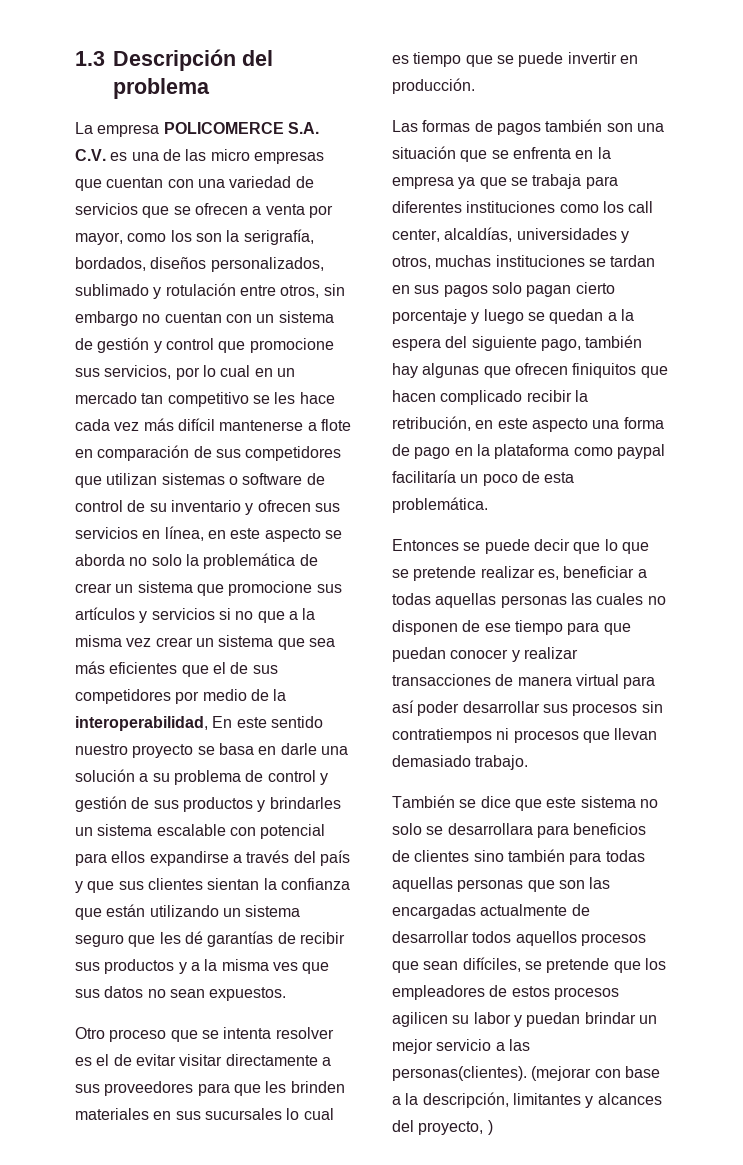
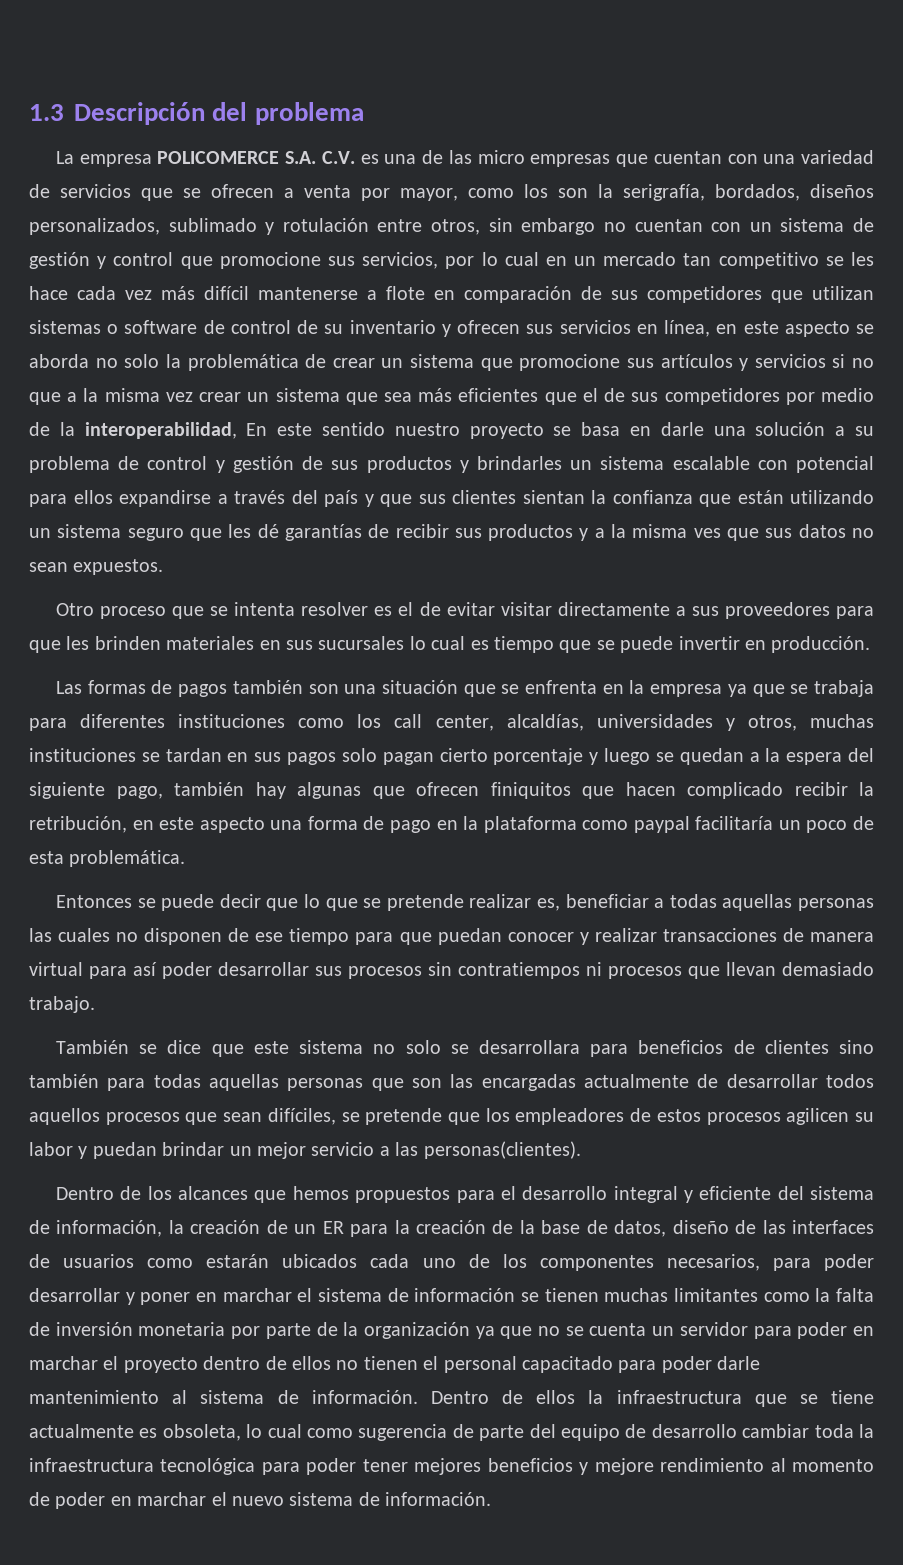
- También se dice que este sistema no solo se desarrollara para beneficios de clientes sino también para todas aquellas personas que son las encargadas actualmente de desarrollar todos aquellos procesos que sean difíciles, se pretende que los empleadores de estos procesos agilicen su labor y puedan brindar un mejor servicio a las personas(clientes). (mejorar con base a la descripción, limitantes y alcances del proyecto, )
+ También se dice que este sistema no solo se desarrollara para beneficios de clientes sino también para todas aquellas personas que son las encargadas actualmente de desarrollar todos aquellos procesos que sean difíciles, se pretende que los empleadores de estos procesos agilicen su labor y puedan brindar un mejor servicio a las personas(clientes).
+ Dentro de los alcances que hemos propuestos para el desarrollo integral y eficiente del sistema de información, la creación de un ER para la creación de la base de datos, diseño de las interfaces de usuarios como estarán ubicados cada uno de los componentes necesarios, para poder desarrollar y poner en marchar el sistema de información se tienen muchas limitantes como la falta de inversión monetaria por parte de la organización ya que no se cuenta un servidor para poder en marchar el proyecto dentro de ellos no tienen el personal capacitado para poder darle mantenimiento al sistema de información. Dentro de ellos la infraestructura que se tiene actualmente es obsoleta, lo cual como sugerencia de parte del equipo de desarrollo cambiar toda la infraestructura tecnológica para poder tener mejores beneficios y mejore rendimiento al momento de poder en marchar el nuevo sistema de información.

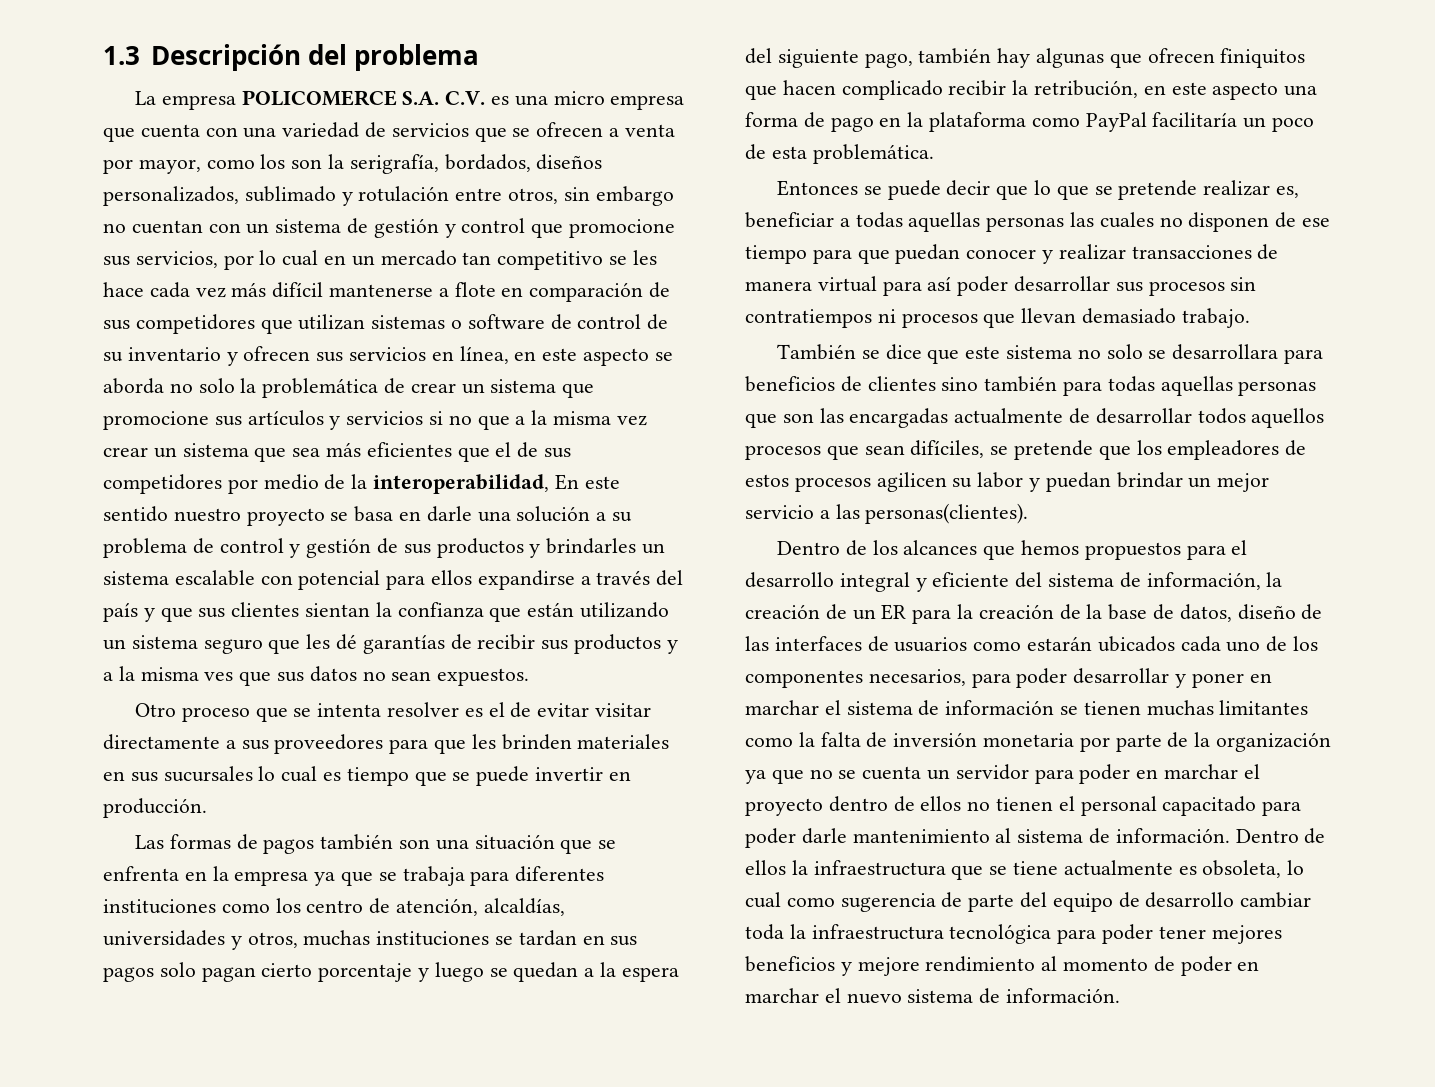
- La empresa POLICOMERCE S.A. C.V. es una de las micro empresas que cuentan con una variedad de servicios que se ofrecen a venta por mayor, como los son la serigrafía, bordados, diseños personalizados, sublimado y rotulación entre otros, sin embargo no cuentan con un sistema de gestión y control que promocione sus servicios, por lo cual en un mercado tan competitivo se les hace cada vez más difícil mantenerse a flote en comparación de sus competidores que utilizan sistemas o software de control de su inventario y ofrecen sus servicios en línea, en este aspecto se aborda no solo la problemática de crear un sistema que promocione sus artículos y servicios si no que a la misma vez crear un sistema que sea más eficientes que el de sus competidores por medio de la interoperabilidad, En este sentido nuestro proyecto se basa en darle una solución a su problema de control y gestión de sus productos y brindarles un sistema escalable con potencial para ellos expandirse a través del país y que sus clientes sientan la confianza que están utilizando un sistema seguro que les dé garantías de recibir sus productos y a la misma ves que sus datos no sean expuestos.
+ La empresa POLICOMERCE S.A. C.V. es una micro empresa que cuenta con una variedad de servicios que se ofrecen a venta por mayor, como los son la serigrafía, bordados, diseños personalizados, sublimado y rotulación entre otros, sin embargo no cuentan con un sistema de gestión y control que promocione sus servicios, por lo cual en un mercado tan competitivo se les hace cada vez más difícil mantenerse a flote en comparación de sus competidores que utilizan sistemas o software de control de su inventario y ofrecen sus servicios en línea, en este aspecto se aborda no solo la problemática de crear un sistema que promocione sus artículos y servicios si no que a la misma vez crear un sistema que sea más eficientes que el de sus competidores por medio de la interoperabilidad, En este sentido nuestro proyecto se basa en darle una solución a su problema de control y gestión de sus productos y brindarles un sistema escalable con potencial para ellos expandirse a través del país y que sus clientes sientan la confianza que están utilizando un sistema seguro que les dé garantías de recibir sus productos y a la misma ves que sus datos no sean expuestos.
- Las formas de pagos también son una situación que se enfrenta en la empresa ya que se trabaja para diferentes instituciones como los call center, alcaldías, universidades y otros, muchas instituciones se tardan en sus pagos solo pagan cierto porcentaje y luego se quedan a la espera del siguiente pago, también hay algunas que ofrecen finiquitos que hacen complicado recibir la retribución, en este aspecto una forma de pago en la plataforma como paypal facilitaría un poco de esta problemática.
+ Las formas de pagos también son una situación que se enfrenta en la empresa ya que se trabaja para diferentes instituciones como los centro de atención, alcaldías, universidades y otros, muchas instituciones se tardan en sus pagos solo pagan cierto porcentaje y luego se quedan a la espera del siguiente pago, también hay algunas que ofrecen finiquitos que hacen complicado recibir la retribución, en este aspecto una forma de pago en la plataforma como PayPal facilitaría un poco de esta problemática.

